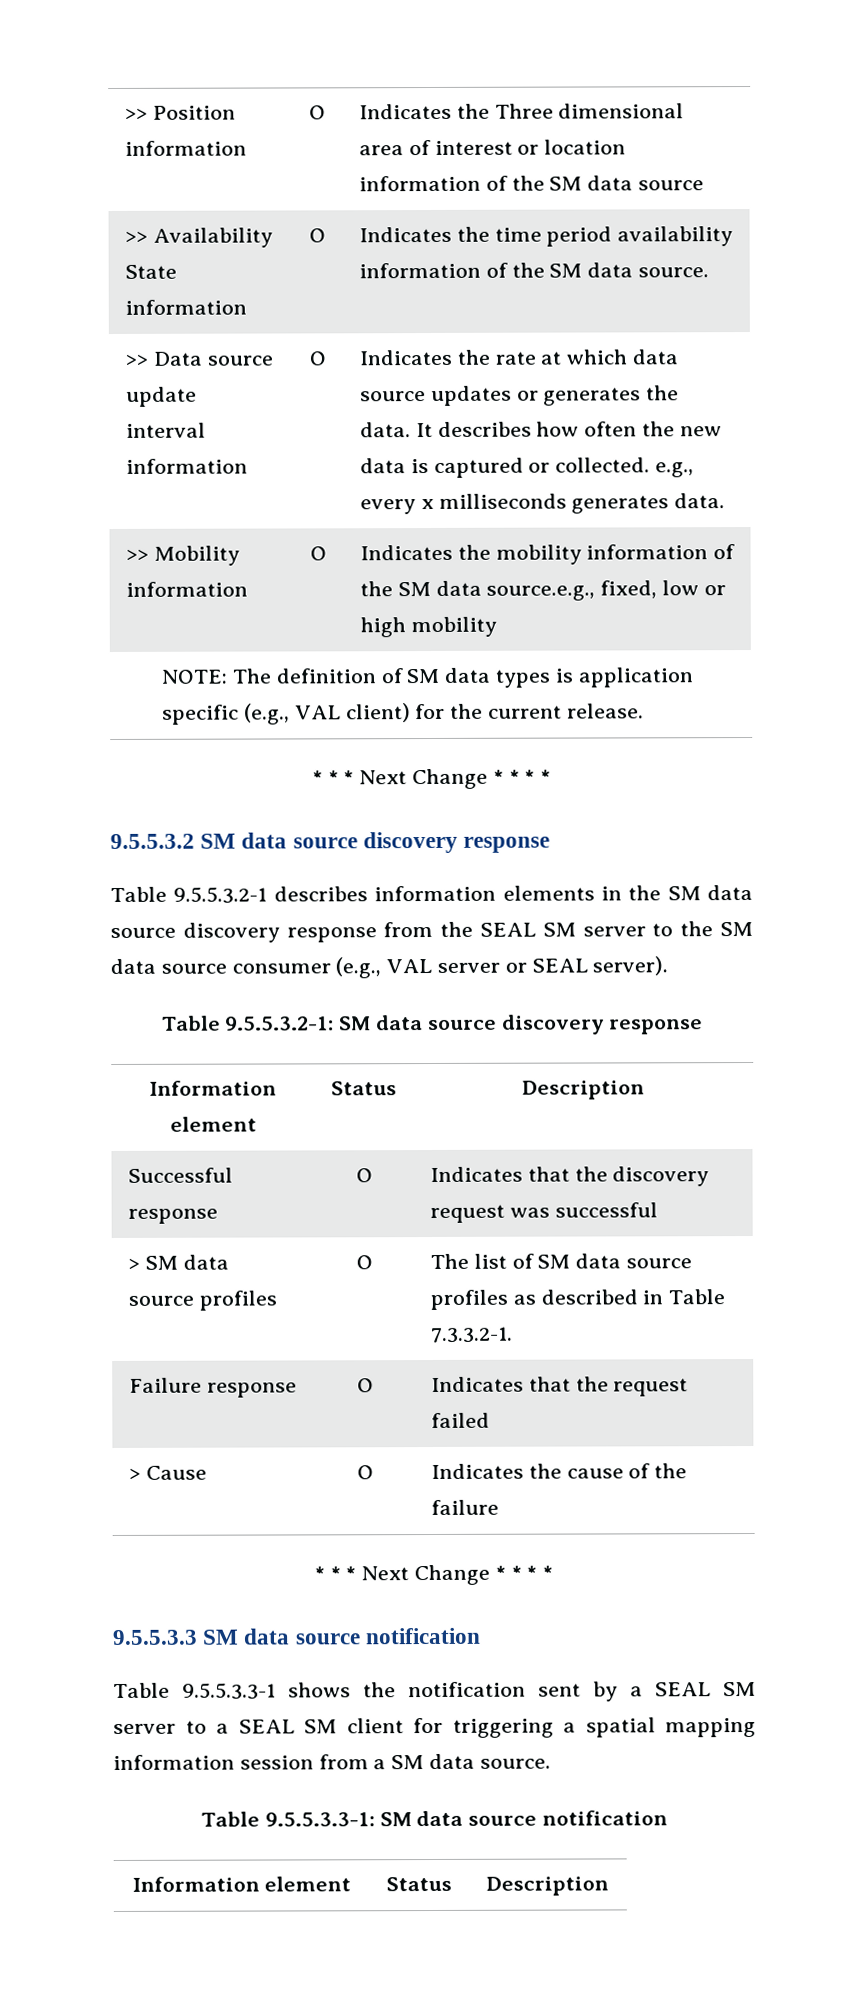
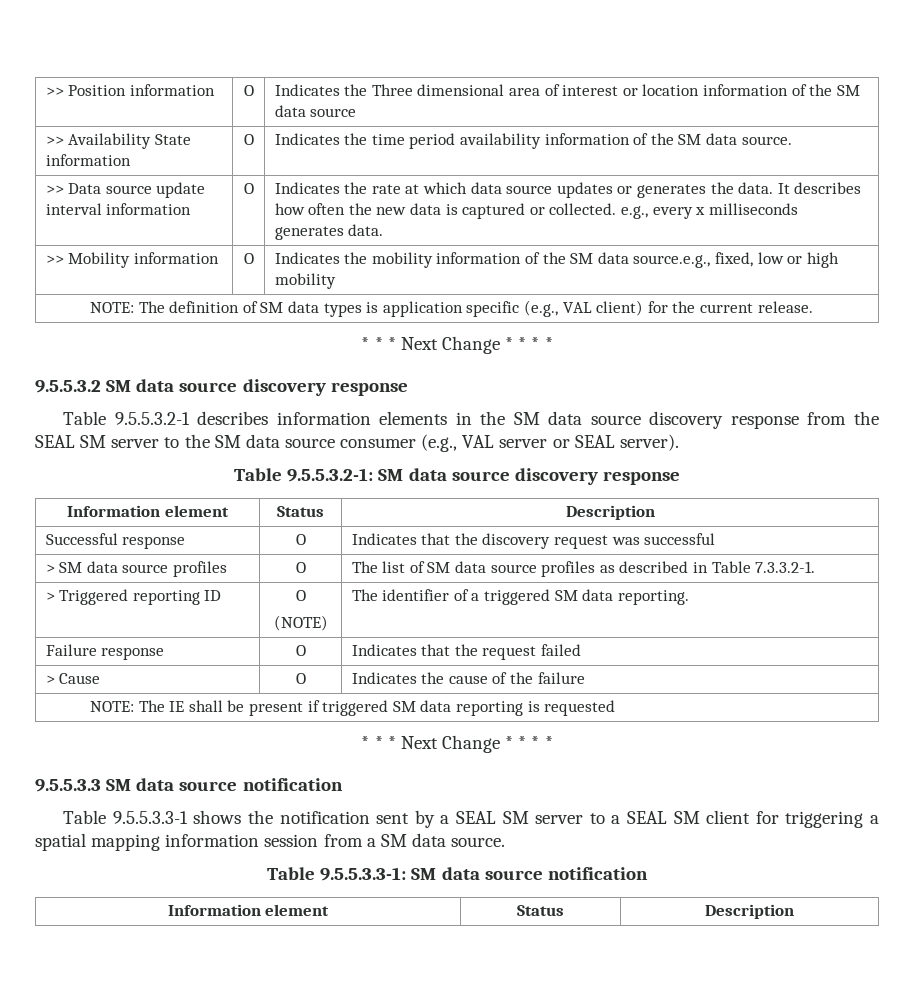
+ > Triggered reporting ID | O
+ (NOTE) | The identifier of a triggered SM data reporting.
+ NOTE: The IE shall be present if triggered SM data reporting is requested

